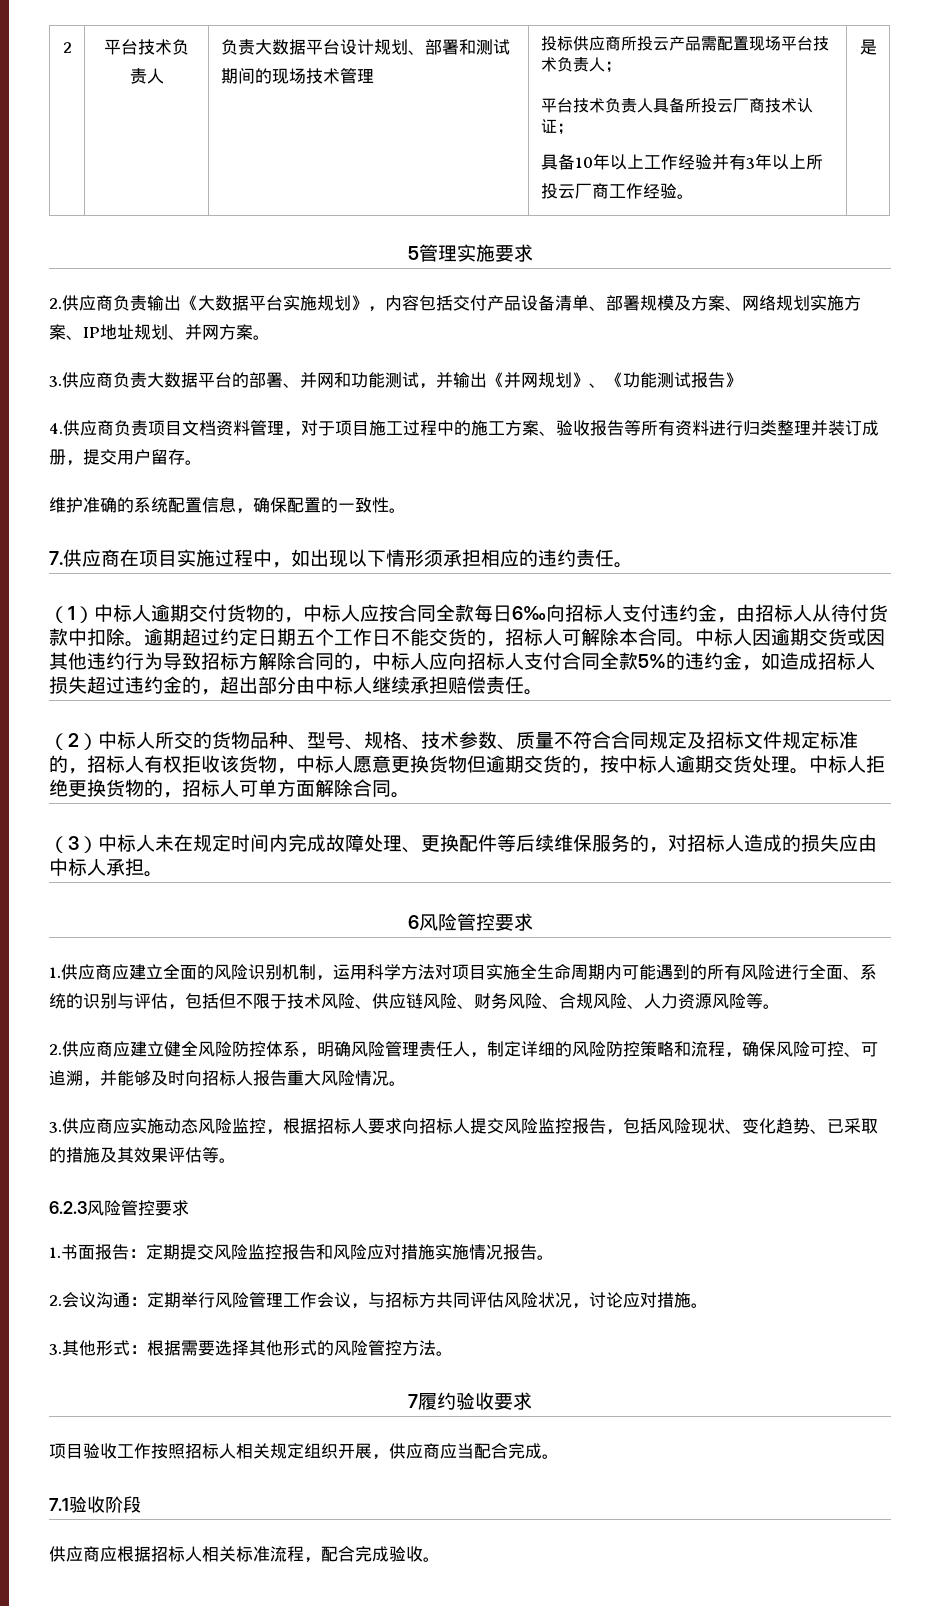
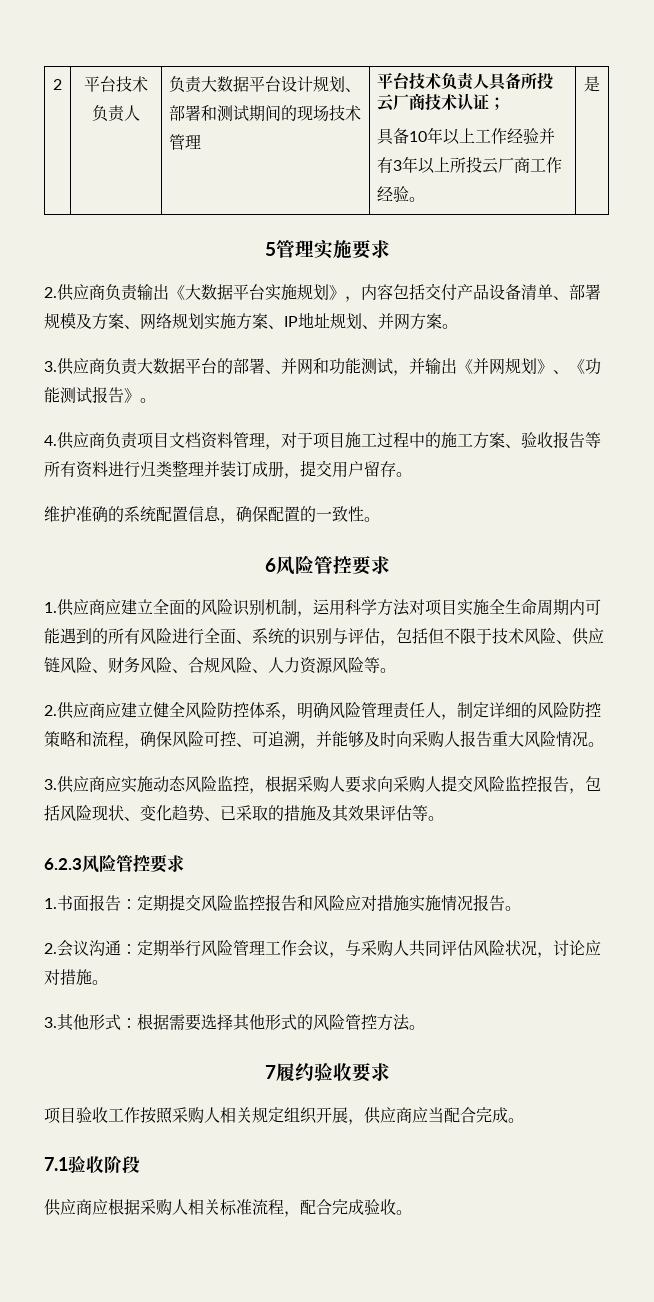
- 投标供应商所投云产品需配置现场平台技术负责人；
- 3.供应商负责大数据平台的部署、并网和功能测试，并输出《并网规划》、《功能测试报告》
+ 3.供应商负责大数据平台的部署、并网和功能测试，并输出《并网规划》、《功能测试报告》。
- 7.供应商在项目实施过程中，如出现以下情形须承担相应的违约责任。
- （1）中标人逾期交付货物的，中标人应按合同全款每日6‰向招标人支付违约金，由招标人从待付货款中扣除。逾期超过约定日期五个工作日不能交货的，招标人可解除本合同。中标人因逾期交货或因其他违约行为导致招标方解除合同的，中标人应向招标人支付合同全款5%的违约金，如造成招标人损失超过违约金的，超出部分由中标人继续承担赔偿责任。
- （2）中标人所交的货物品种、型号、规格、技术参数、质量不符合合同规定及招标文件规定标准的，招标人有权拒收该货物，中标人愿意更换货物但逾期交货的，按中标人逾期交货处理。中标人拒绝更换货物的，招标人可单方面解除合同。
- （3）中标人未在规定时间内完成故障处理、更换配件等后续维保服务的，对招标人造成的损失应由中标人承担。
- 2.供应商应建立健全风险防控体系，明确风险管理责任人，制定详细的风险防控策略和流程，确保风险可控、可追溯，并能够及时向招标人报告重大风险情况。
+ 2.供应商应建立健全风险防控体系，明确风险管理责任人，制定详细的风险防控策略和流程，确保风险可控、可追溯，并能够及时向采购人报告重大风险情况。
- 3.供应商应实施动态风险监控，根据招标人要求向招标人提交风险监控报告，包括风险现状、变化趋势、已采取的措施及其效果评估等。
+ 3.供应商应实施动态风险监控，根据采购人要求向采购人提交风险监控报告，包括风险现状、变化趋势、已采取的措施及其效果评估等。
- 2.会议沟通：定期举行风险管理工作会议，与招标方共同评估风险状况，讨论应对措施。
+ 2.会议沟通：定期举行风险管理工作会议，与采购人共同评估风险状况，讨论应对措施。
- 项目验收工作按照招标人相关规定组织开展，供应商应当配合完成。
+ 项目验收工作按照采购人相关规定组织开展，供应商应当配合完成。
- 供应商应根据招标人相关标准流程，配合完成验收。
+ 供应商应根据采购人相关标准流程，配合完成验收。

